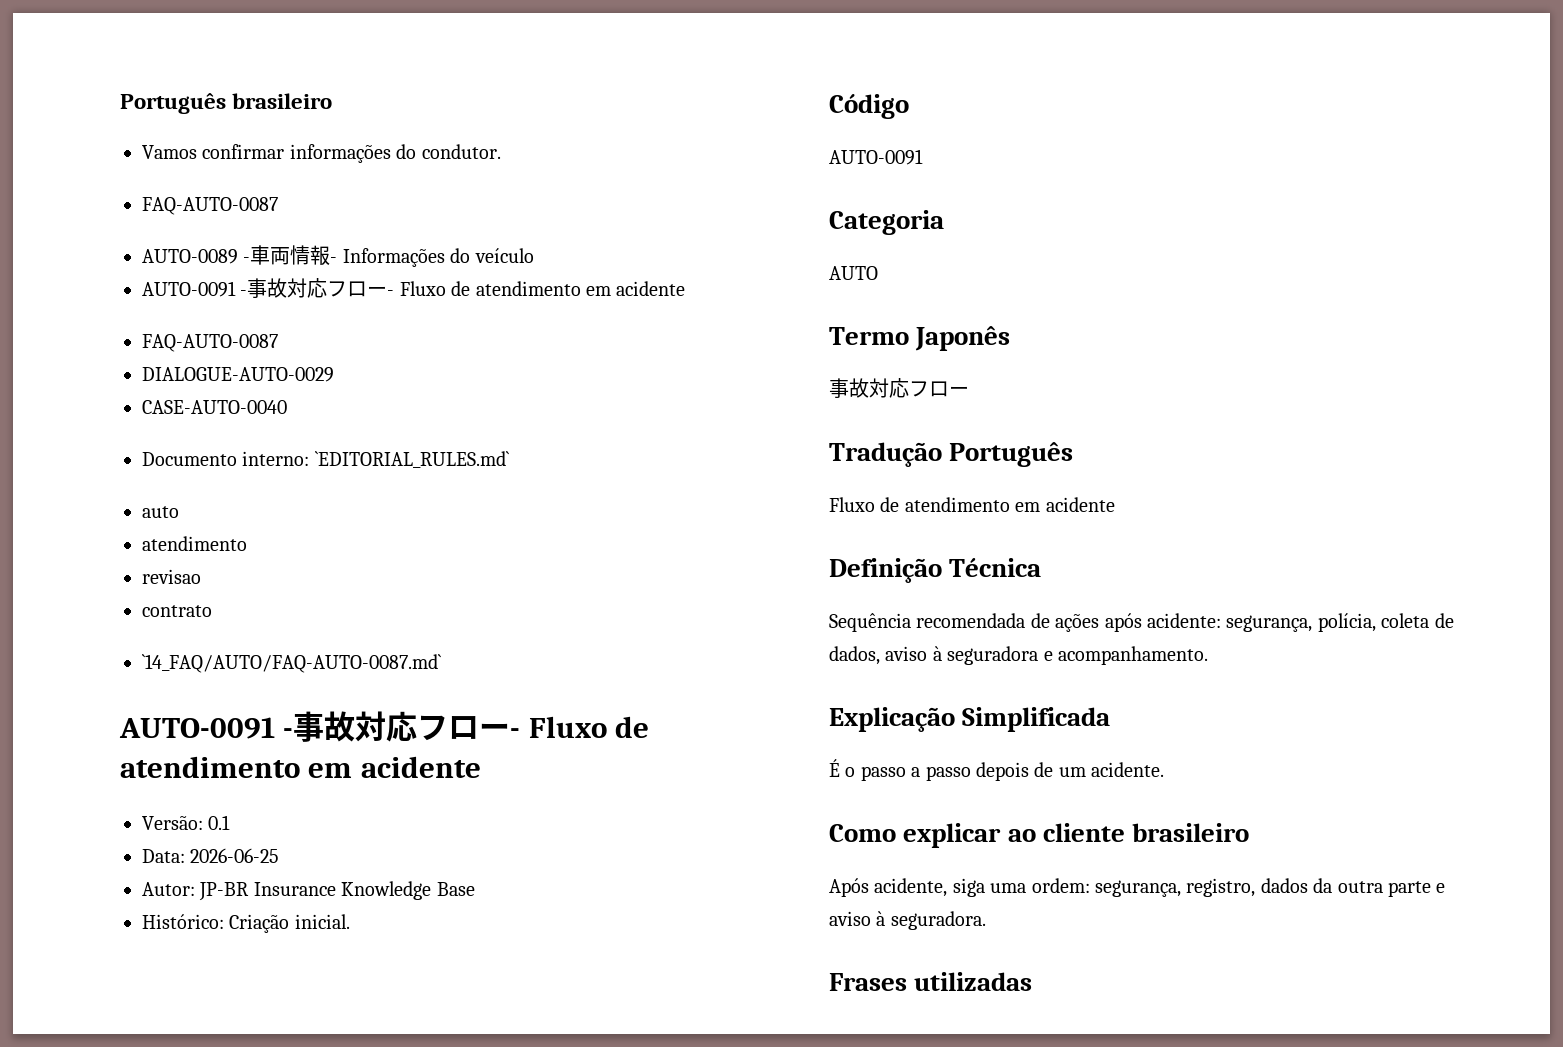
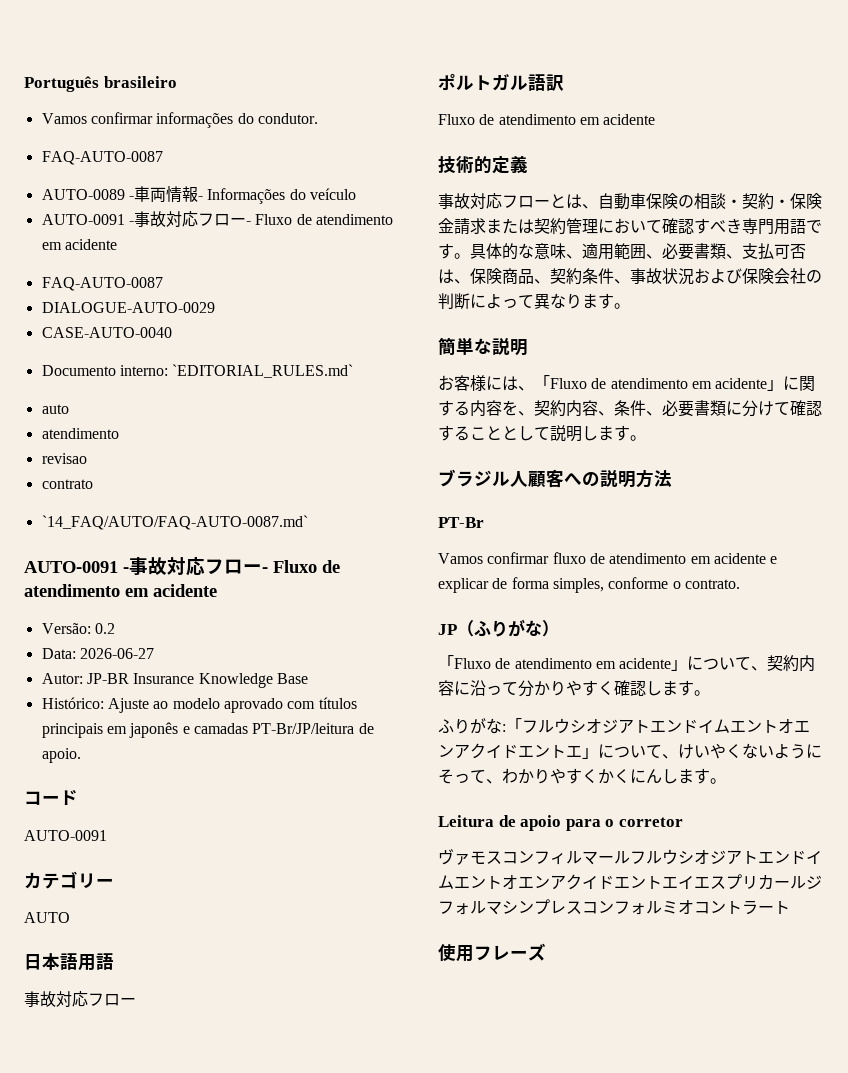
- Versão: 0.1
+ Versão: 0.2
- Data: 2026-06-25
+ Data: 2026-06-27
- Histórico: Criação inicial.
- Código
+ Histórico: Ajuste ao modelo aprovado com títulos principais em japonês e camadas PT-Br/JP/leitura de apoio.
+ コード
- Categoria
+ カテゴリー
- Termo Japonês
+ 日本語用語
- Tradução Português
+ ポルトガル語訳
  Fluxo de atendimento em acidente
- Definição Técnica
- Sequência recomendada de ações após acidente: segurança, polícia, coleta de dados, aviso à seguradora e acompanhamento.
- Explicação Simplificada
- É o passo a passo depois de um acidente.
- Como explicar ao cliente brasileiro
- Após acidente, siga uma ordem: segurança, registro, dados da outra parte e aviso à seguradora.
- Frases utilizadas
+ 技術的定義
+ 事故対応フローとは、自動車保険の相談・契約・保険金請求または契約管理において確認すべき専門用語です。具体的な意味、適用範囲、必要書類、支払可否は、保険商品、契約条件、事故状況および保険会社の判断によって異なります。
+ 簡単な説明
+ お客様には、「Fluxo de atendimento em acidente」に関する内容を、契約内容、条件、必要書類に分けて確認することとして説明します。
+ ブラジル人顧客への説明方法
+ PT-Br
+ Vamos confirmar fluxo de atendimento em acidente e explicar de forma simples, conforme o contrato.
+ JP（ふりがな）
+ 「Fluxo de atendimento em acidente」について、契約内容に沿って分かりやすく確認します。
+ ふりがな:「フルウシオジアトエンドイムエントオエンアクイドエントエ」について、けいやくないようにそって、わかりやすくかくにんします。
+ Leitura de apoio para o corretor
+ ヴァモスコンフィルマールフルウシオジアトエンドイムエントオエンアクイドエントエイエスプリカールジフォルマシンプレスコンフォルミオコントラート
+ 使用フレーズ

